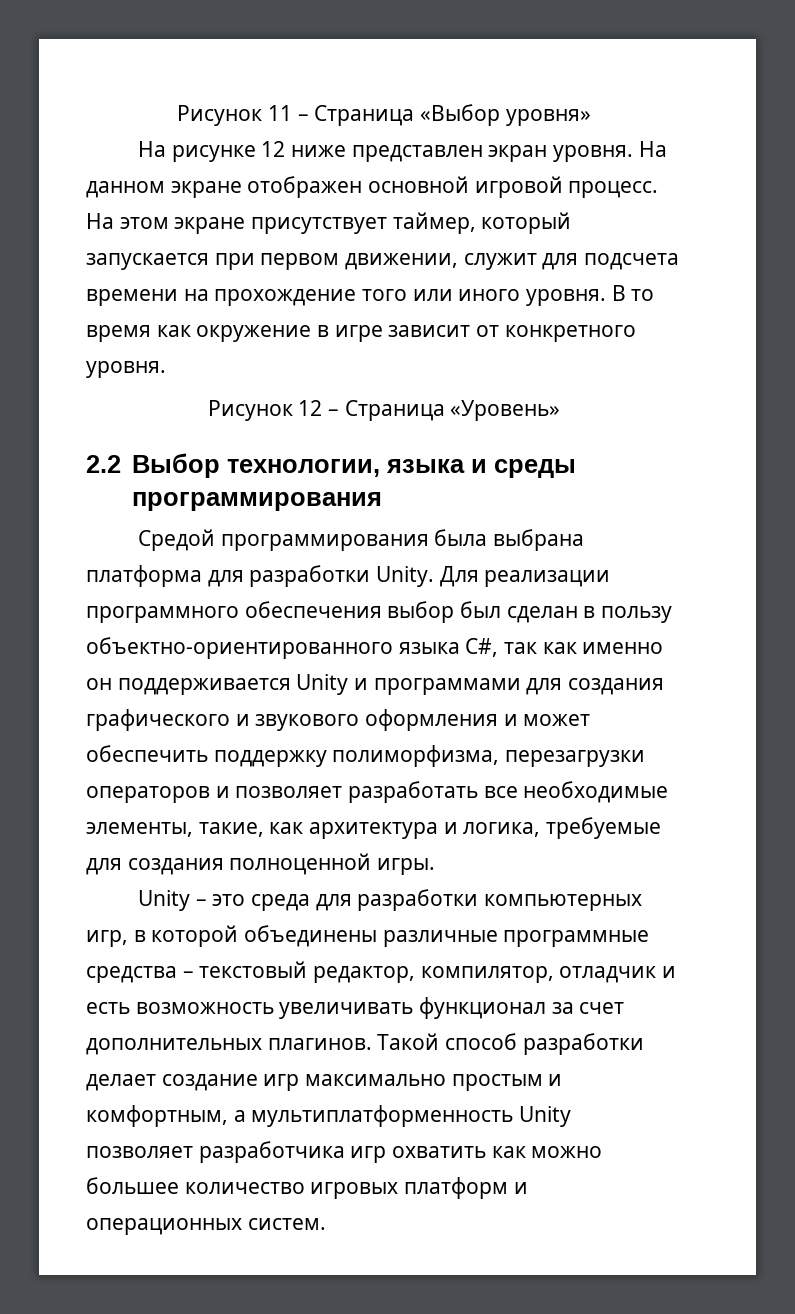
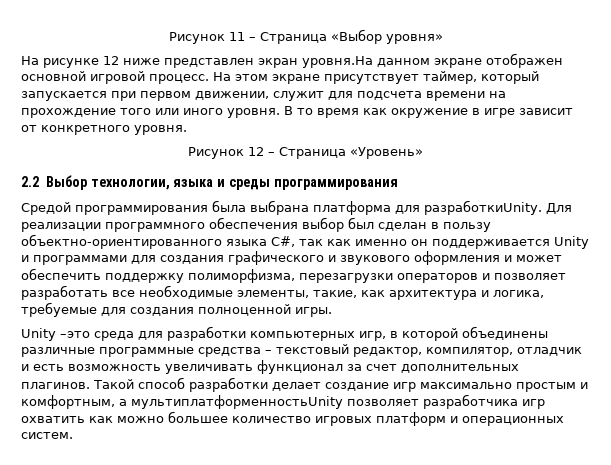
- На рисунке 12 ниже представлен экран уровня. На данном экране отображен основной игровой процесс.
+ На рисунке 12 ниже представлен экран уровня.На данном экране отображен основной игровой процесс.
- Средой программирования была выбрана платформа для разработки Unity.
+ Средой программирования была выбрана платформа для разработкиUnity.
- Unity – это среда для разработки компьютерных игр, в которой объединены различные программные средства – текстовый редактор, компилятор, отладчик и есть возможность увеличивать функционал за счет дополнительных плагинов.
+ Unity –это среда для разработки компьютерных игр, в которой объединены различные программные средства – текстовый редактор, компилятор, отладчик и есть возможность увеличивать функционал за счет дополнительных плагинов.
- Такой способ разработки делает создание игр максимально простым и комфортным, а мультиплатформенность Unity позволяет разработчика игр охватить как можно большее количество игровых платформ и операционных систем.
+ Такой способ разработки делает создание игр максимально простым и комфортным, а мультиплатформенностьUnity позволяет разработчика игр охватить как можно большее количество игровых платформ и операционных систем.

